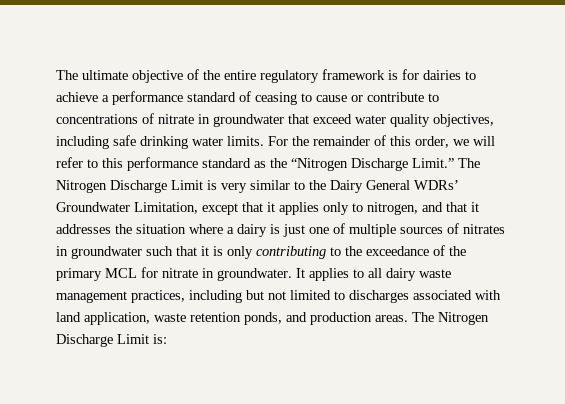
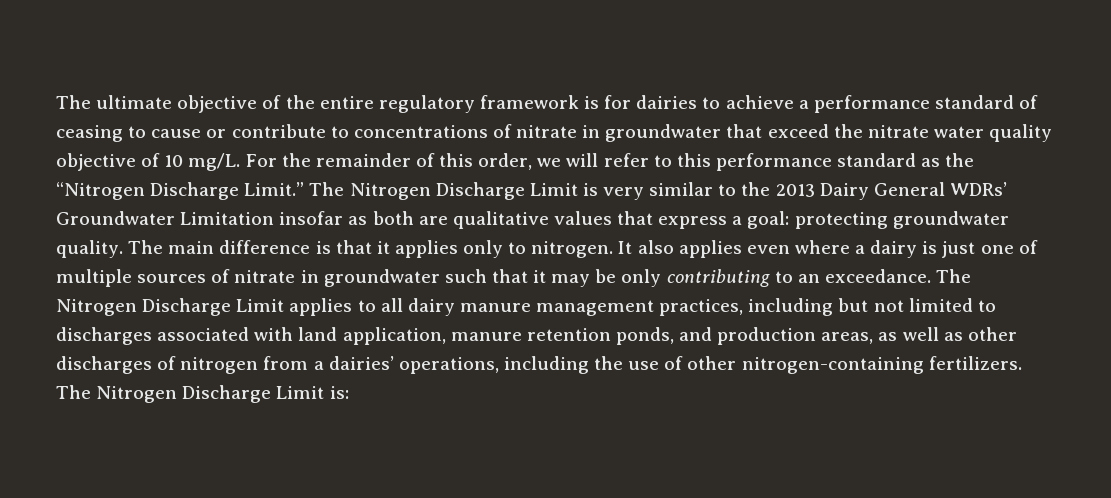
- The ultimate objective of the entire regulatory framework is for dairies to achieve a performance standard of ceasing to cause or contribute to concentrations of nitrate in groundwater that exceed water quality objectives, including safe drinking water limits.
+ The ultimate objective of the entire regulatory framework is for dairies to achieve a performance standard of ceasing to cause or contribute to concentrations of nitrate in groundwater that exceed the nitrate water quality objective of 10 mg/L.
- The Nitrogen Discharge Limit is very similar to the Dairy General WDRs’ Groundwater Limitation, except that it applies only to nitrogen, and that it addresses the situation where a dairy is just one of multiple sources of nitrates in groundwater such that it is only contributing to the exceedance of the primary MCL for nitrate in groundwater. It applies to all dairy waste management practices, including but not limited to discharges associated with land application, waste retention ponds, and production areas.
+ The Nitrogen Discharge Limit is very similar to the 2013 Dairy General WDRs’ Groundwater Limitation insofar as both are qualitative values that express a goal: protecting groundwater quality. The main difference is that it applies only to nitrogen. It also applies even where a dairy is just one of multiple sources of nitrate in groundwater such that it may be only contributing to an exceedance. The Nitrogen Discharge Limit applies to all dairy manure management practices, including but not limited to discharges associated with land application, manure retention ponds, and production areas, as well as other discharges of nitrogen from a dairies’ operations, including the use of other nitrogen-containing fertilizers.

